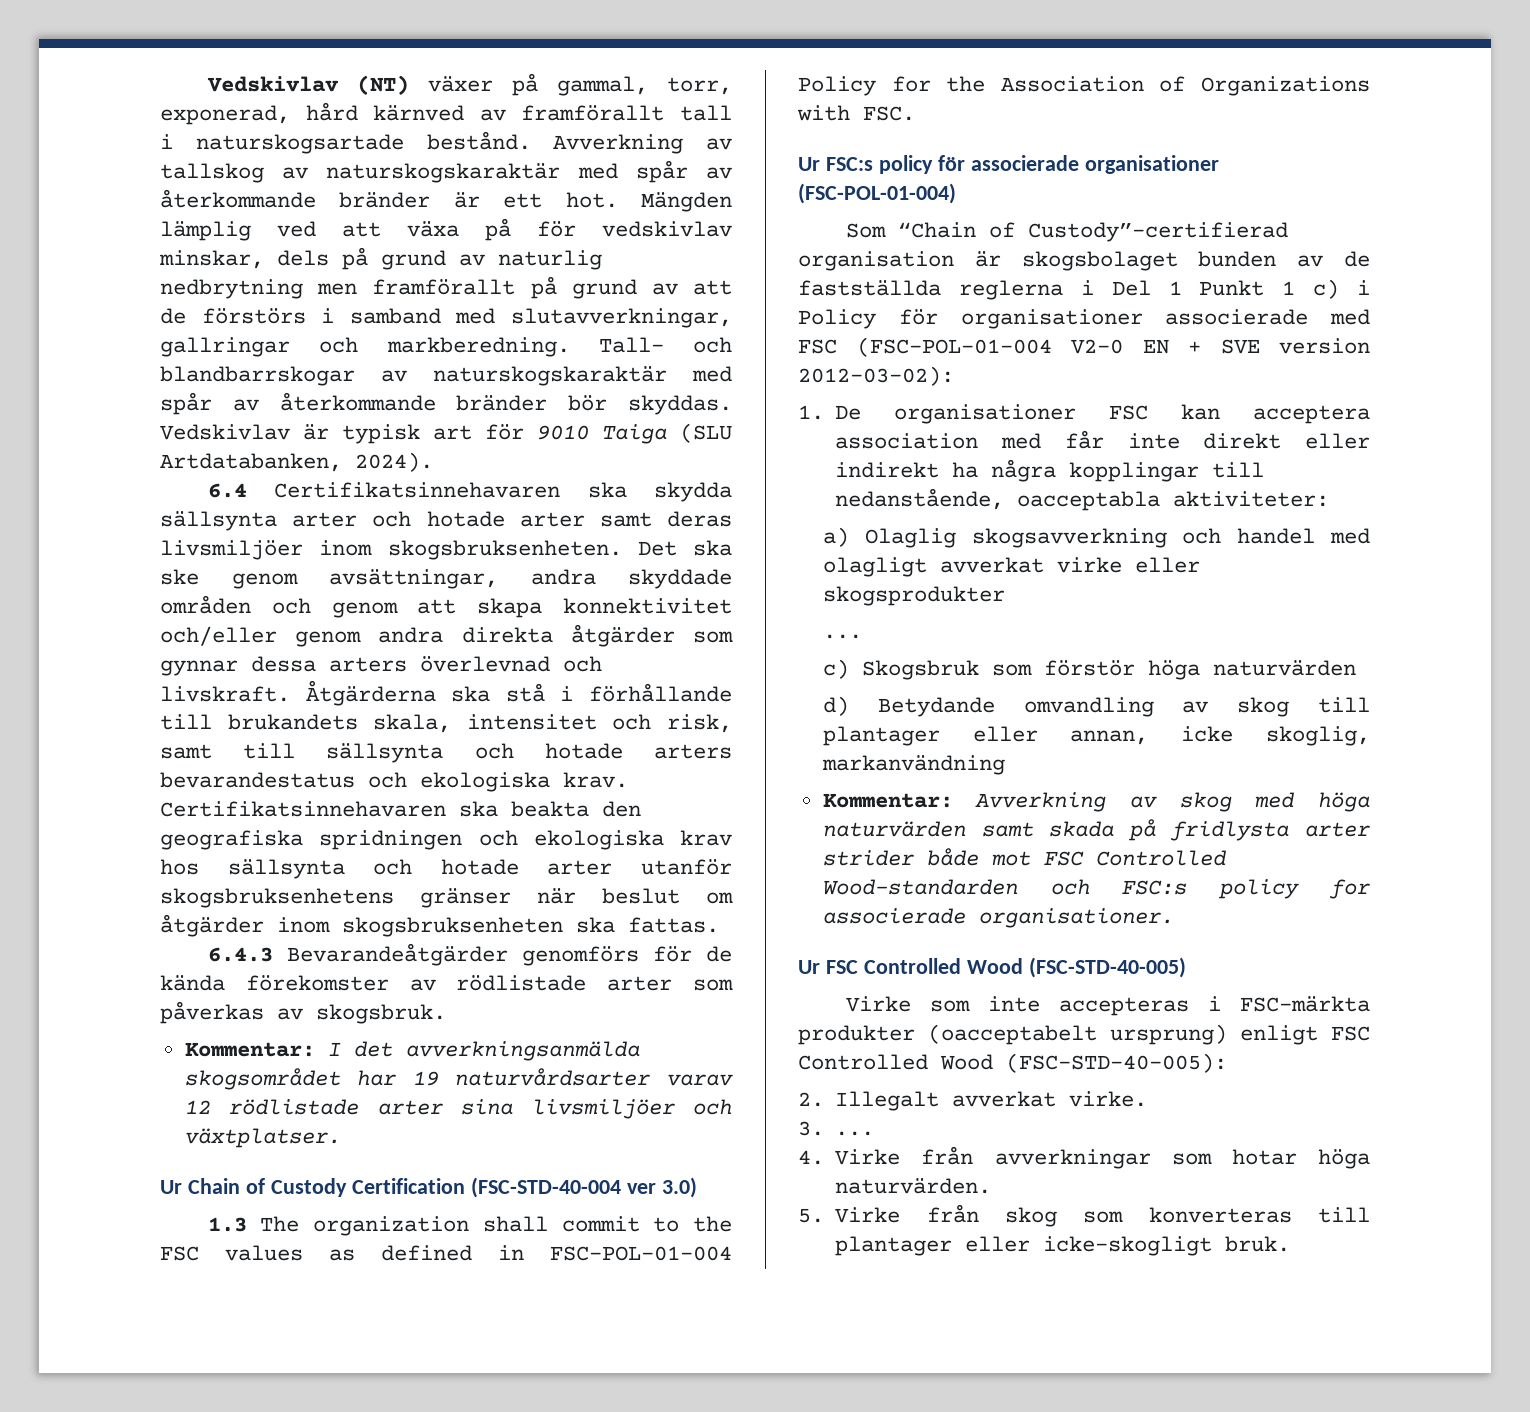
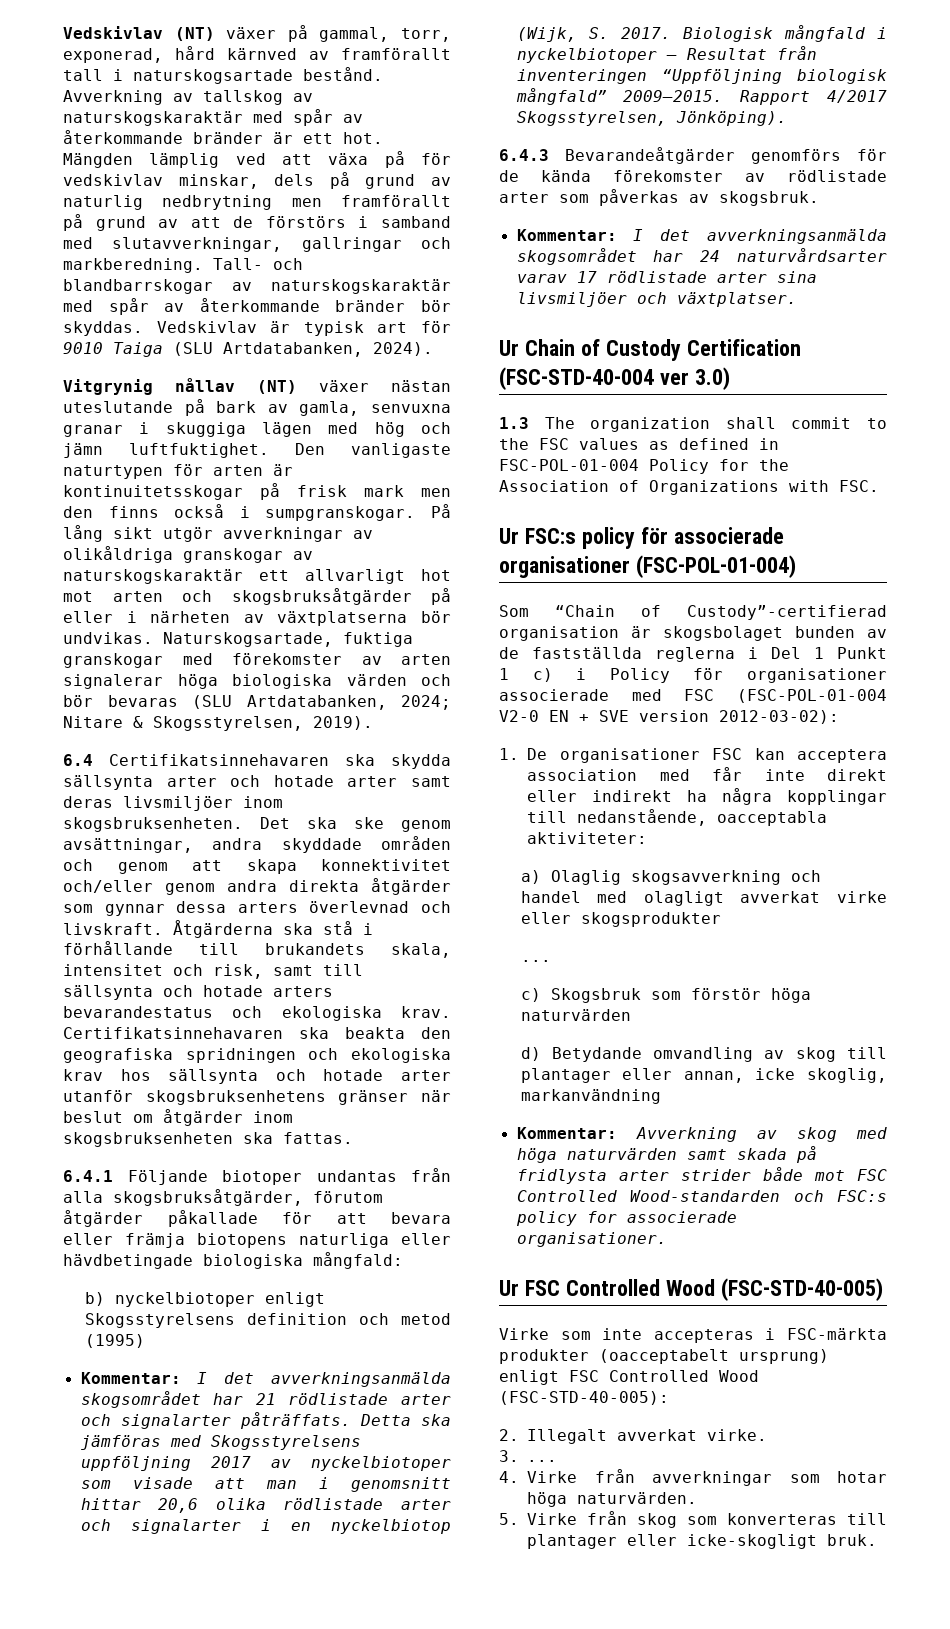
+ Vitgrynig nållav (NT) växer nästan uteslutande på bark av gamla, senvuxna granar i skuggiga lägen med hög och jämn luftfuktighet. Den vanligaste naturtypen för arten är kontinuitetsskogar på frisk mark men den finns också i sumpgranskogar. På lång sikt utgör avverkningar av olikåldriga granskogar av naturskogskaraktär ett allvarligt hot mot arten och skogsbruksåtgärder på eller i närheten av växtplatserna bör undvikas. Naturskogsartade, fuktiga granskogar med förekomster av arten signalerar höga biologiska värden och bör bevaras (SLU Artdatabanken, 2024; Nitare & Skogsstyrelsen, 2019).
+ 6.4.1 Följande biotoper undantas från alla skogsbruksåtgärder, förutom åtgärder påkallade för att bevara eller främja biotopens naturliga eller hävdbetingade biologiska mångfald:
+ b) nyckelbiotoper enligt Skogsstyrelsens definition och metod (1995)
+ Kommentar: I det avverkningsanmälda skogsområdet har 21 rödlistade arter och signalarter påträffats. Detta ska jämföras med Skogsstyrelsens uppföljning 2017 av nyckelbiotoper som visade att man i genomsnitt hittar 20,6 olika rödlistade arter och signalarter i en nyckelbiotop (Wijk, S. 2017. Biologisk mångfald i nyckelbiotoper – Resultat från inventeringen “Uppföljning biologisk mångfald” 2009–2015. Rapport 4/2017 Skogsstyrelsen, Jönköping).
- Kommentar: I det avverkningsanmälda skogsområdet har 19 naturvårdsarter varav 12 rödlistade arter sina livsmiljöer och växtplatser.
+ Kommentar: I det avverkningsanmälda skogsområdet har 24 naturvårdsarter varav 17 rödlistade arter sina livsmiljöer och växtplatser.

